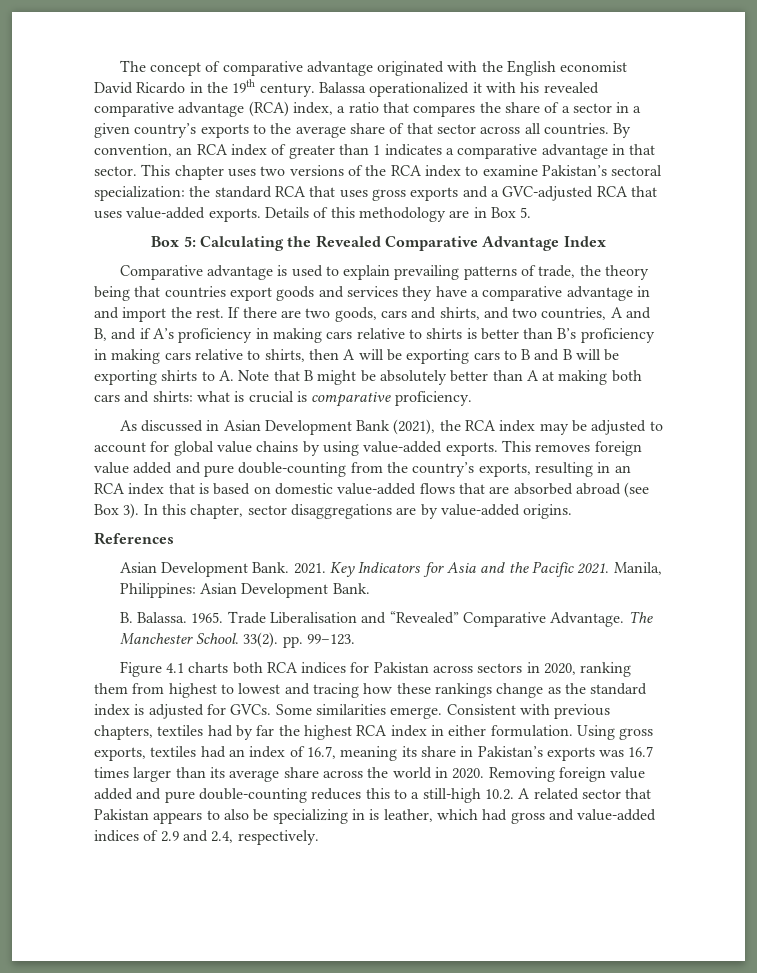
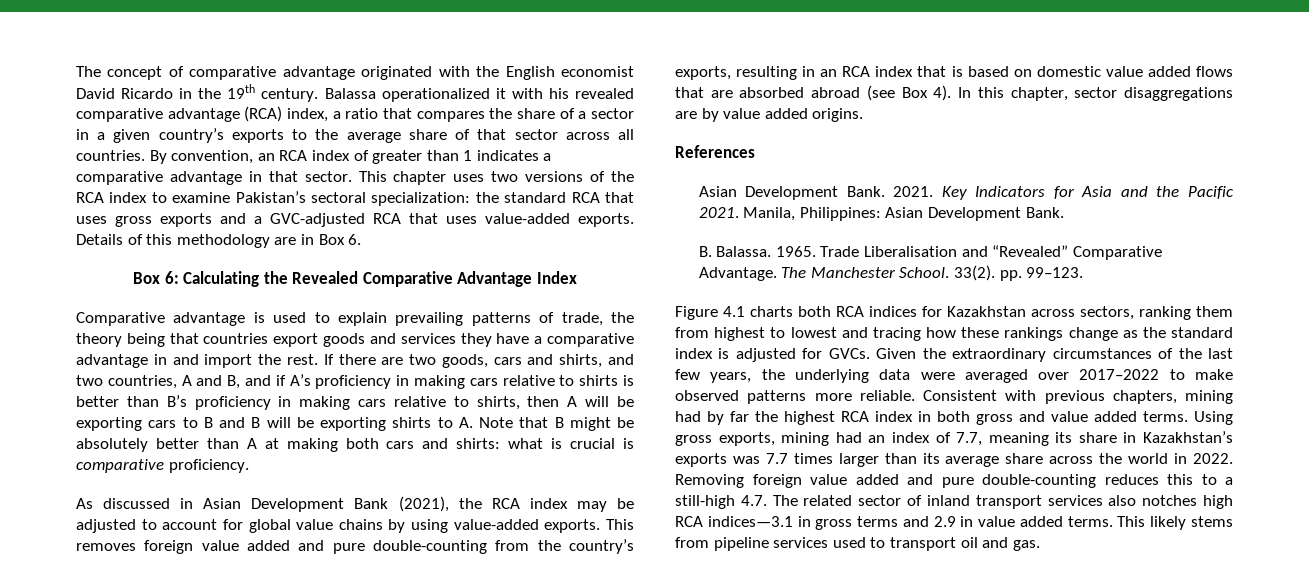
- Details of this methodology are in Box 5.
- Box 5: Calculating the Revealed Comparative Advantage Index
+ Details of this methodology are in Box 6.
+ Box 6: Calculating the Revealed Comparative Advantage Index
- This removes foreign value added and pure double-counting from the country’s exports, resulting in an RCA index that is based on domestic value-added flows that are absorbed abroad (see Box 3).
+ This removes foreign value added and pure double-counting from the country’s exports, resulting in an RCA index that is based on domestic value added flows that are absorbed abroad (see Box 4).
- In this chapter, sector disaggregations are by value-added origins.
+ In this chapter, sector disaggregations are by value added origins.
- Figure 4.1 charts both RCA indices for Pakistan across sectors in 2020, ranking them from highest to lowest and tracing how these rankings change as the standard index is adjusted for GVCs.
+ Figure 4.1 charts both RCA indices for Kazakhstan across sectors, ranking them from highest to lowest and tracing how these rankings change as the standard index is adjusted for GVCs.
- Some similarities emerge.
+ Given the extraordinary circumstances of the last few years, the underlying data were averaged over 2017–2022 to make observed patterns more reliable.
- Consistent with previous chapters, textiles had by far the highest RCA index in either formulation.
+ Consistent with previous chapters, mining had by far the highest RCA index in both gross and value added terms.
- Using gross exports, textiles had an index of 16.7, meaning its share in Pakistan’s exports was 16.7 times larger than its average share across the world in 2020.
+ Using gross exports, mining had an index of 7.7, meaning its share in Kazakhstan’s exports was 7.7 times larger than its average share across the world in 2022.
- Removing foreign value added and pure double-counting reduces this to a still-high 10.2. A related sector that Pakistan appears to also be specializing in is leather, which had gross and value-added indices of 2.9 and 2.4, respectively.
+ Removing foreign value added and pure double-counting reduces this to a still-high 4.7. The related sector of inland transport services also notches high RCA indices—3.1 in gross terms and 2.9 in value added terms. This likely stems from pipeline services used to transport oil and gas.

